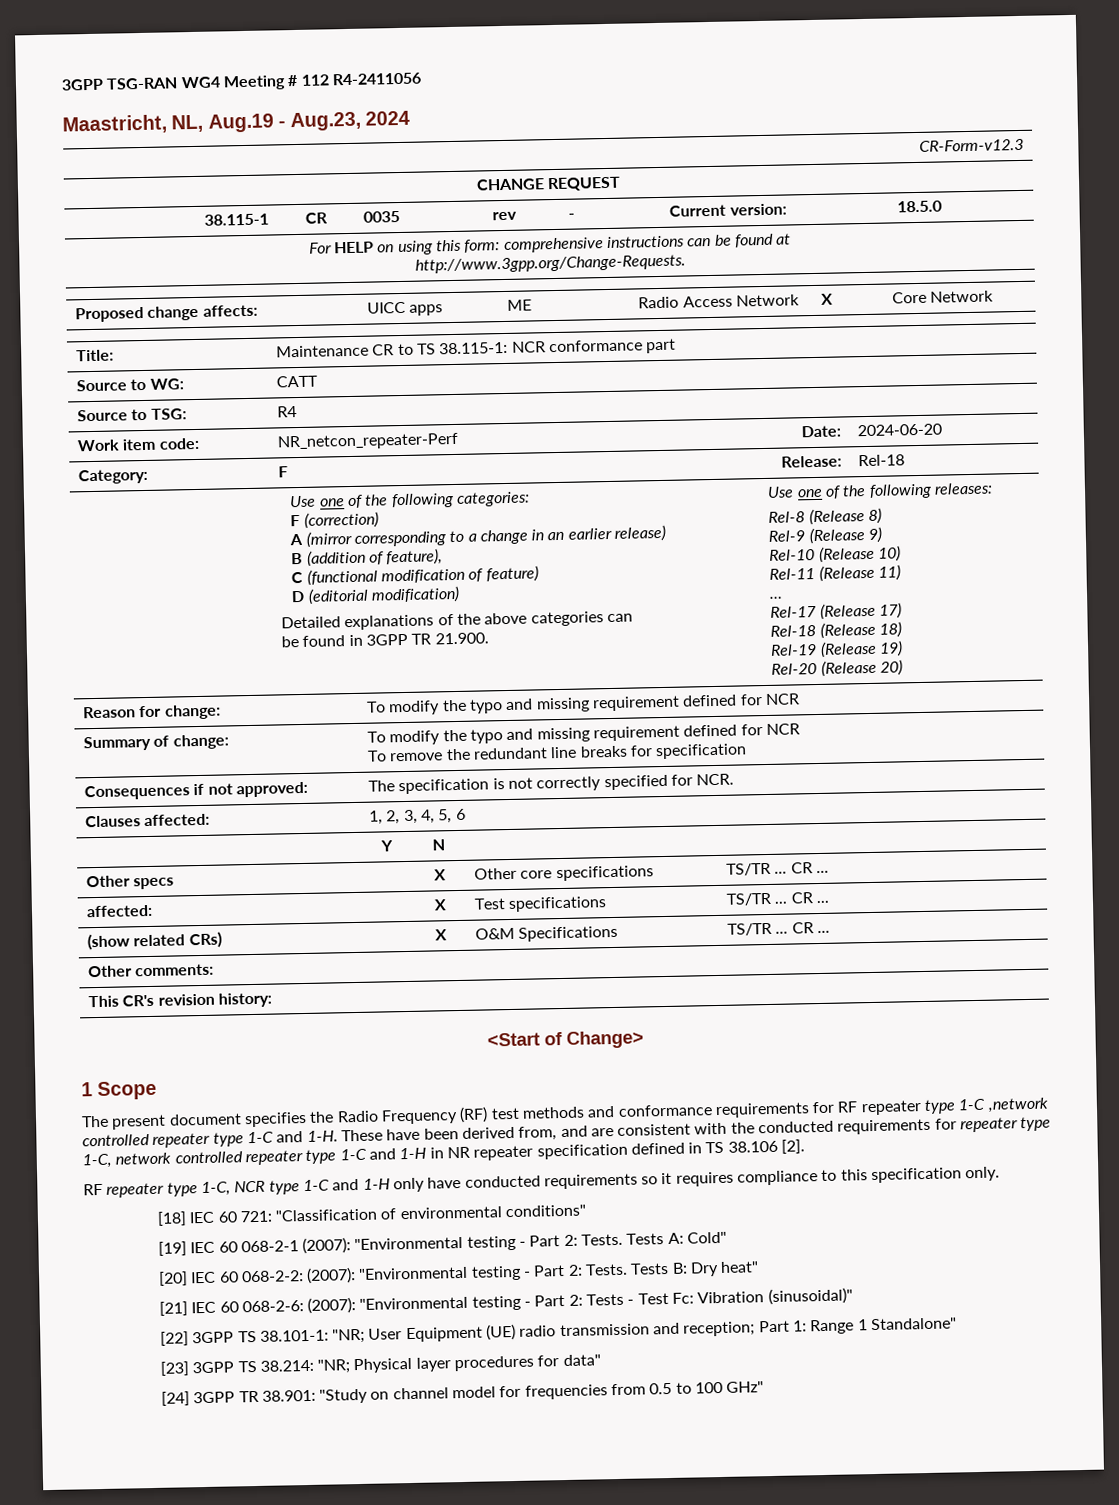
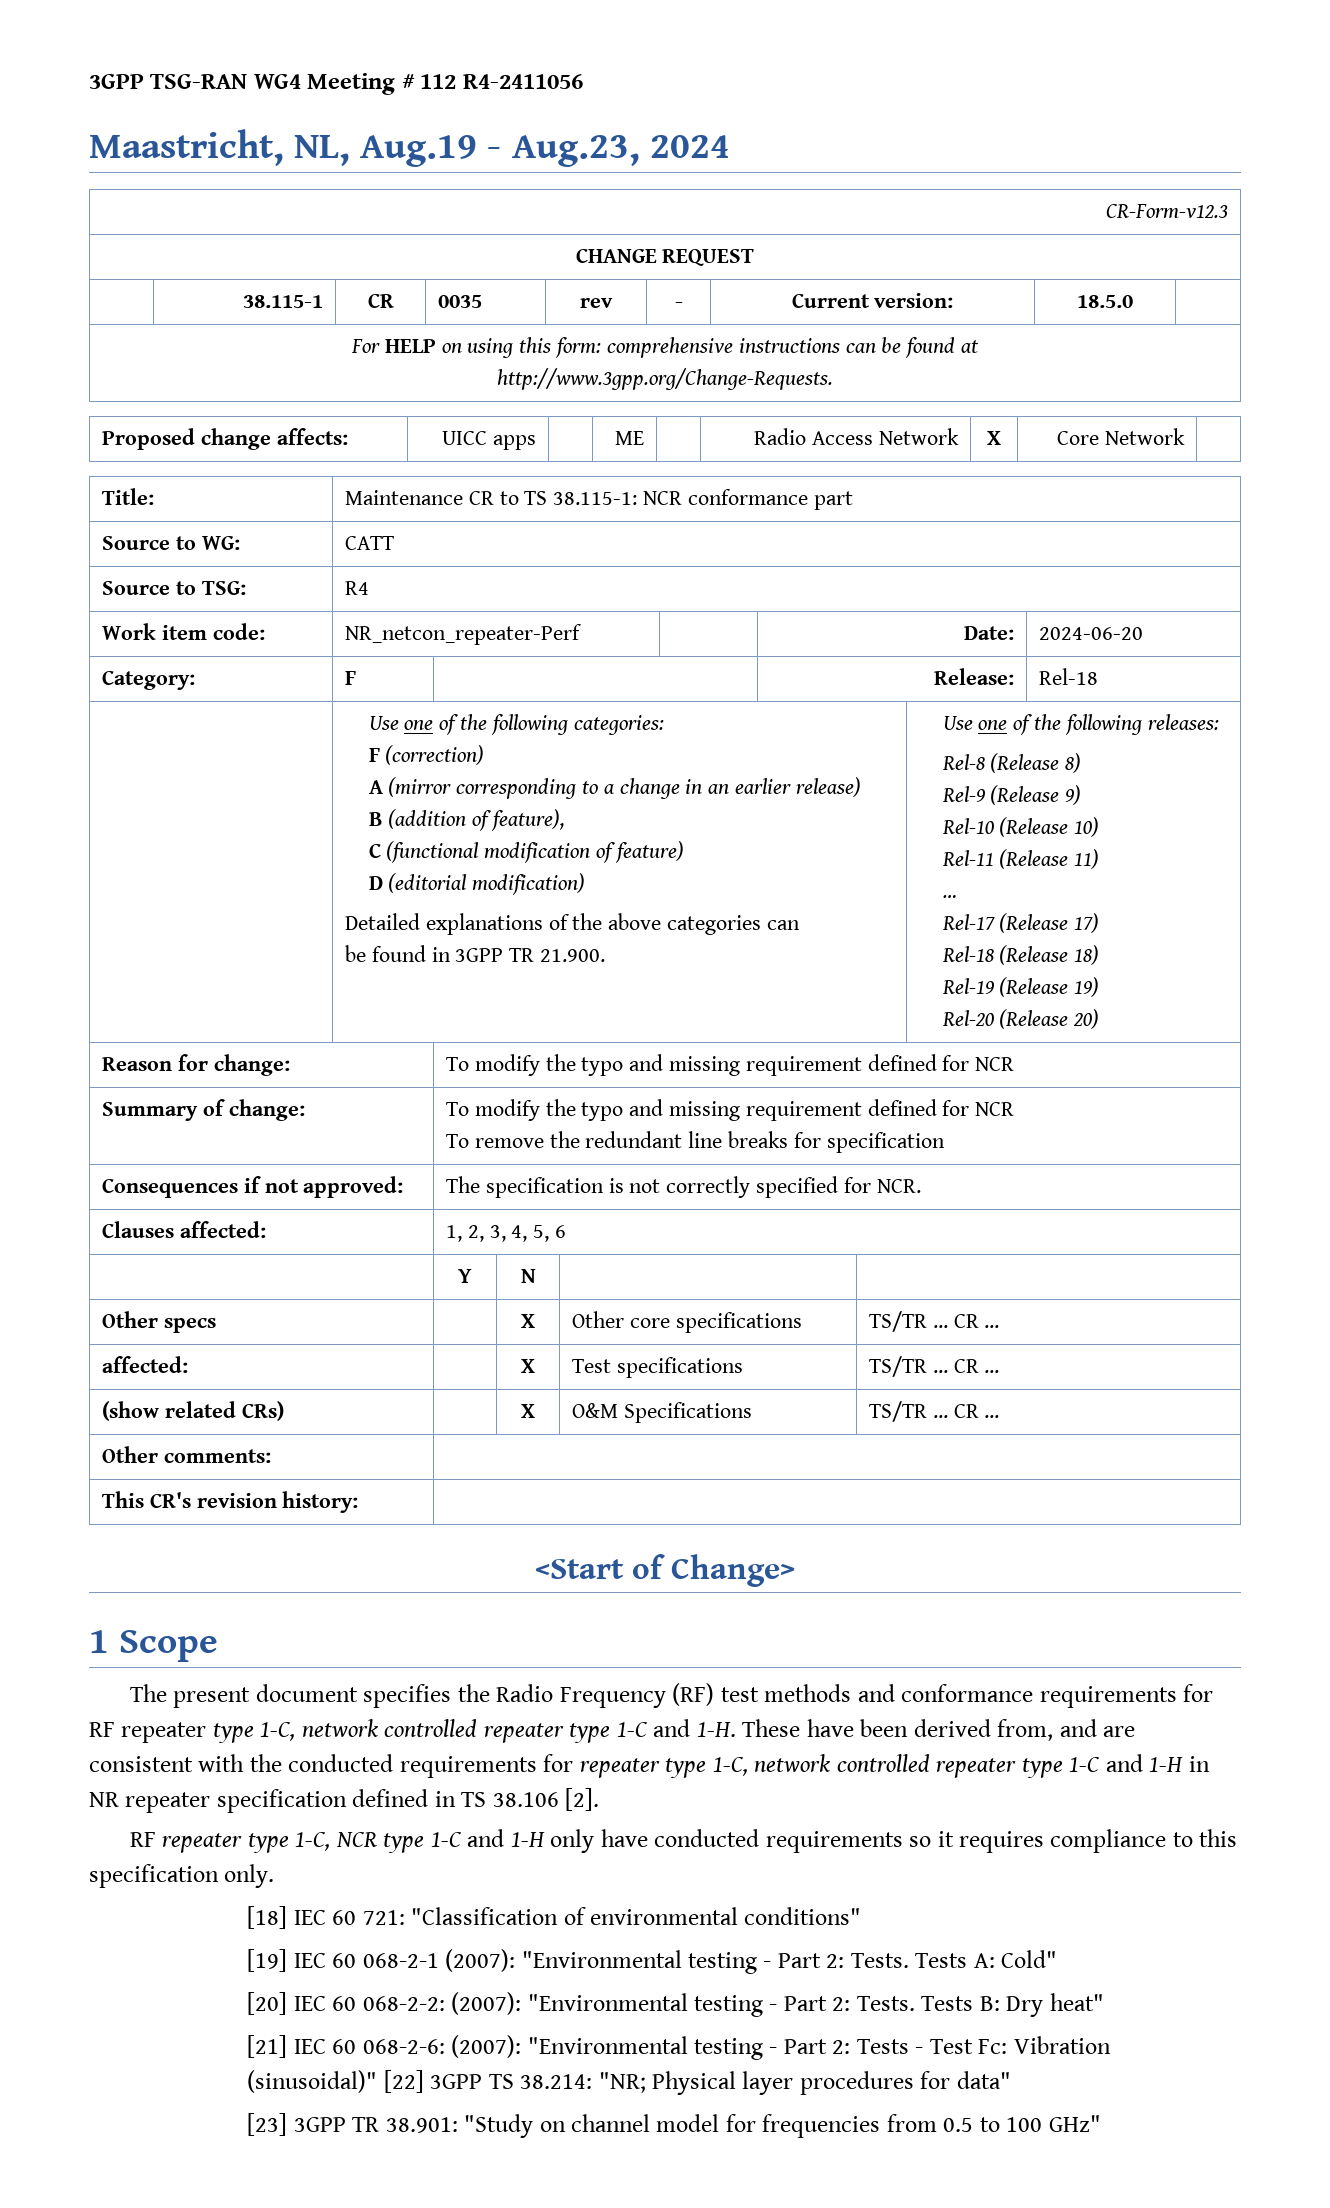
- The present document specifies the Radio Frequency (RF) test methods and conformance requirements for RF repeater type 1-C ,network controlled repeater type 1-C and 1-H.
+ The present document specifies the Radio Frequency (RF) test methods and conformance requirements for RF repeater type 1-C, network controlled repeater type 1-C and 1-H.
- [21] IEC 60 068-2-6: (2007): "Environmental testing - Part 2: Tests - Test Fc: Vibration (sinusoidal)"
- [22] 3GPP TS 38.101-1: "NR; User Equipment (UE) radio transmission and reception; Part 1: Range 1 Standalone"
- [23] 3GPP TS 38.214: "NR; Physical layer procedures for data"
+ [21] IEC 60 068-2-6: (2007): "Environmental testing - Part 2: Tests - Test Fc: Vibration (sinusoidal)" [22] 3GPP TS 38.214: "NR; Physical layer procedures for data"
- [24] 3GPP TR 38.901: "Study on channel model for frequencies from 0.5 to 100 GHz"
+ [23] 3GPP TR 38.901: "Study on channel model for frequencies from 0.5 to 100 GHz"

